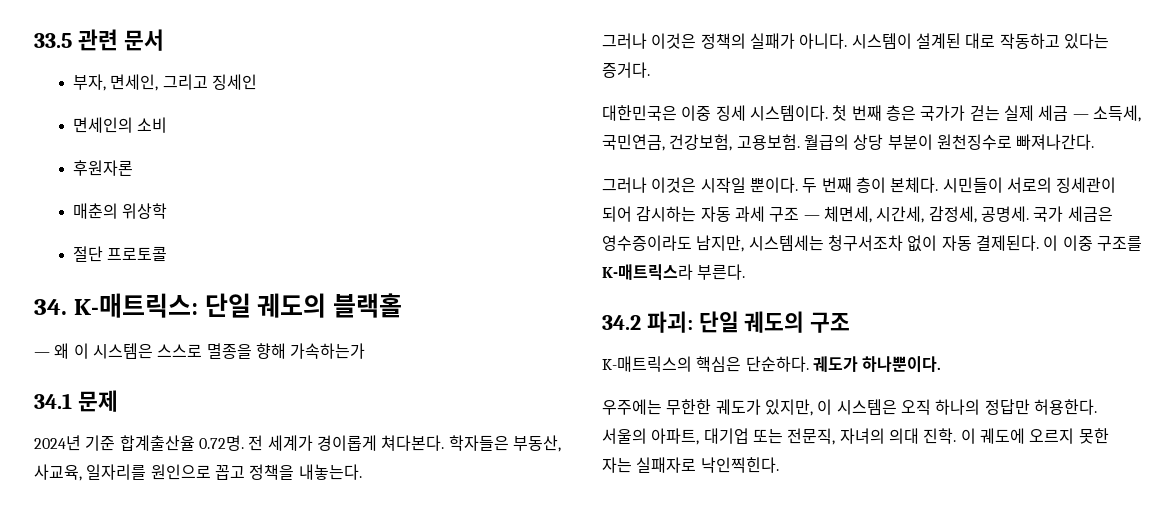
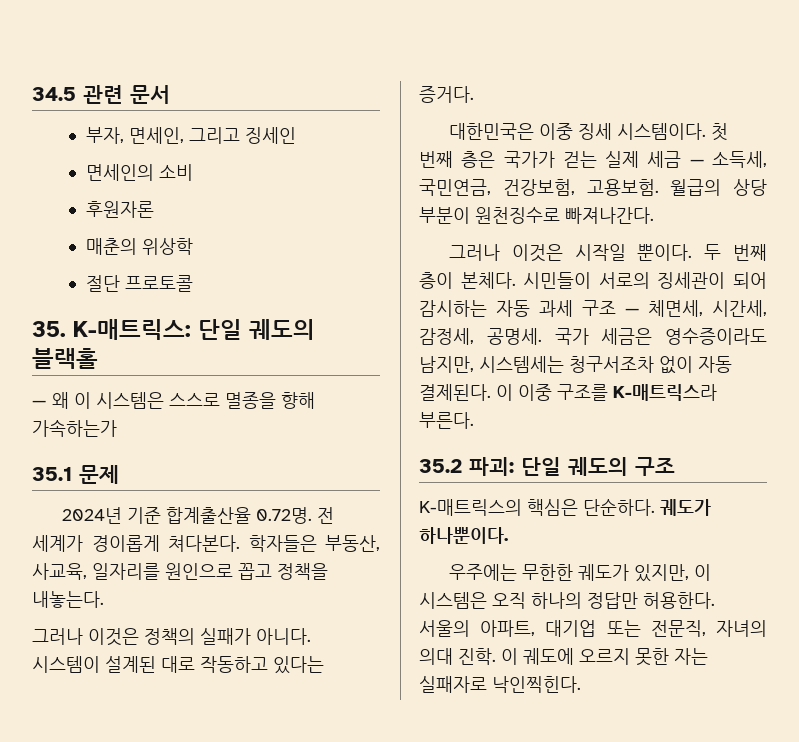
- 33.5 관련 문서
+ 34.5 관련 문서
- 34. K-매트릭스: 단일 궤도의 블랙홀
+ 35. K-매트릭스: 단일 궤도의 블랙홀
- 34.1 문제
+ 35.1 문제
- 34.2 파괴: 단일 궤도의 구조
+ 35.2 파괴: 단일 궤도의 구조

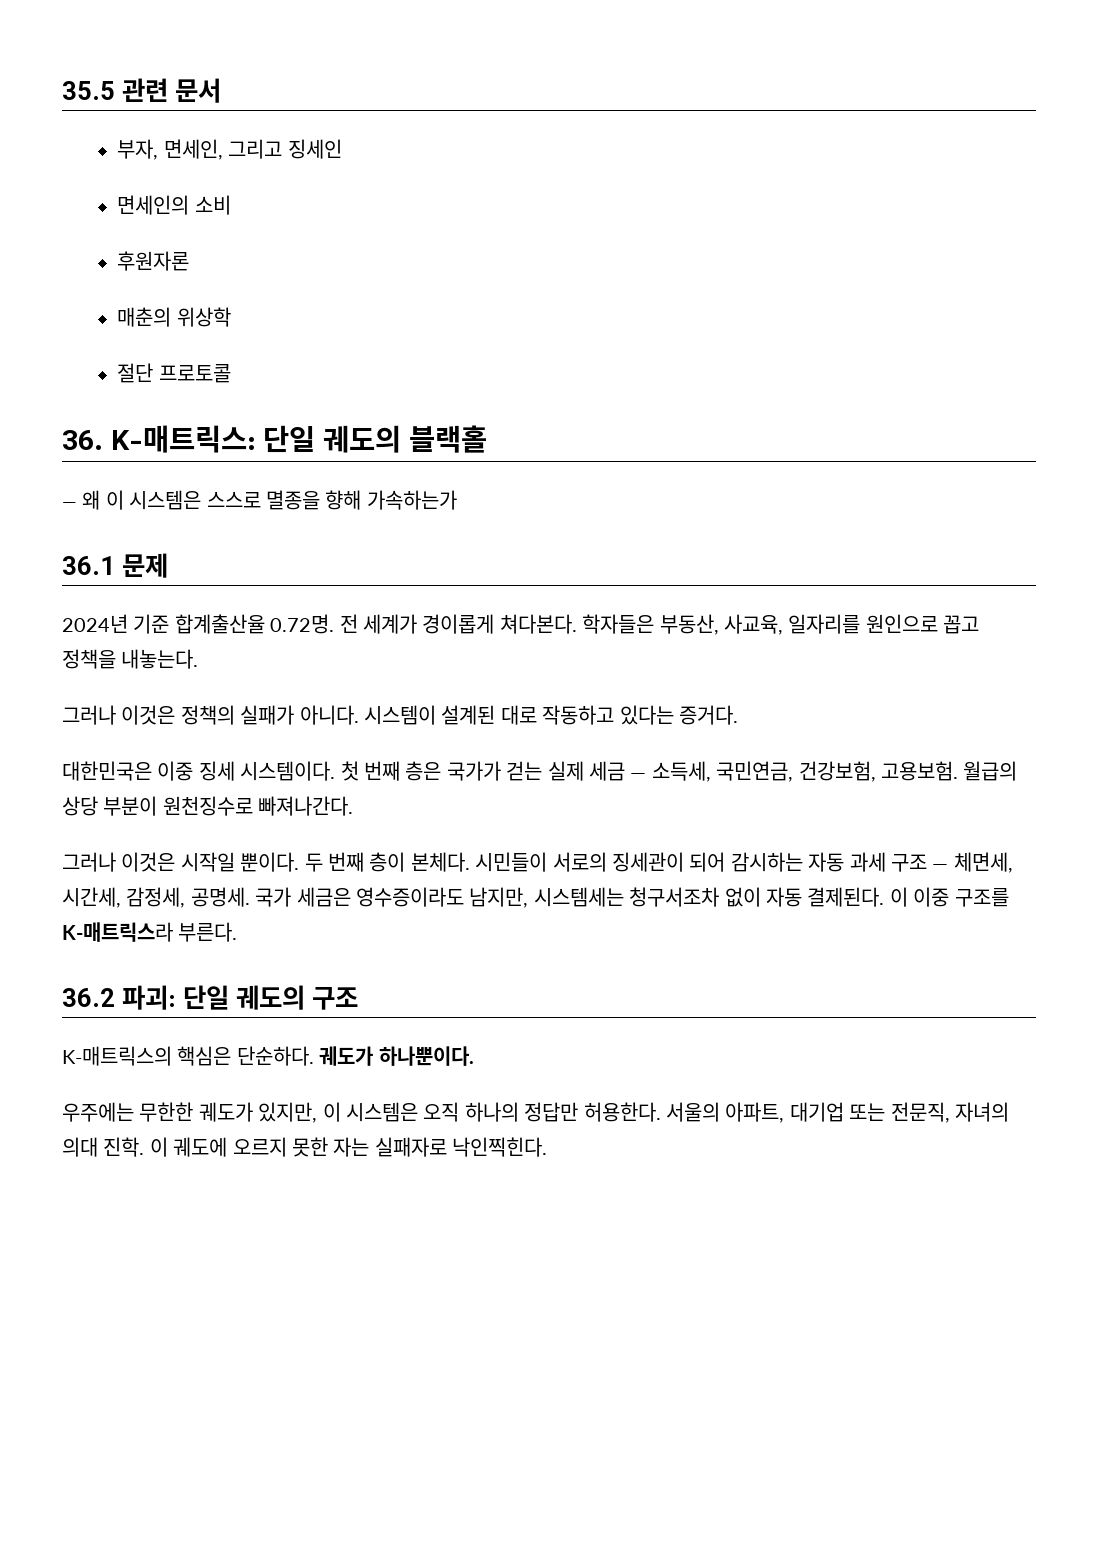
- 34.5 관련 문서
+ 35.5 관련 문서
- 35. K-매트릭스: 단일 궤도의 블랙홀
+ 36. K-매트릭스: 단일 궤도의 블랙홀
- 35.1 문제
+ 36.1 문제
- 35.2 파괴: 단일 궤도의 구조
+ 36.2 파괴: 단일 궤도의 구조

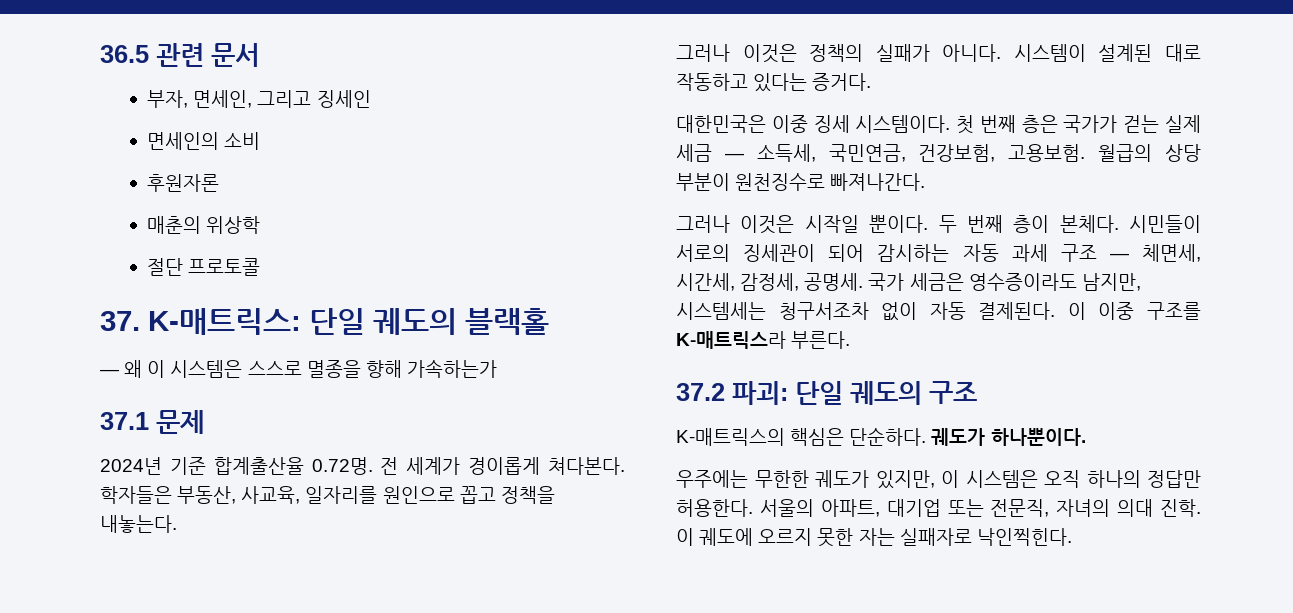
- 35.5 관련 문서
+ 36.5 관련 문서
- 36. K-매트릭스: 단일 궤도의 블랙홀
+ 37. K-매트릭스: 단일 궤도의 블랙홀
- 36.1 문제
+ 37.1 문제
- 36.2 파괴: 단일 궤도의 구조
+ 37.2 파괴: 단일 궤도의 구조

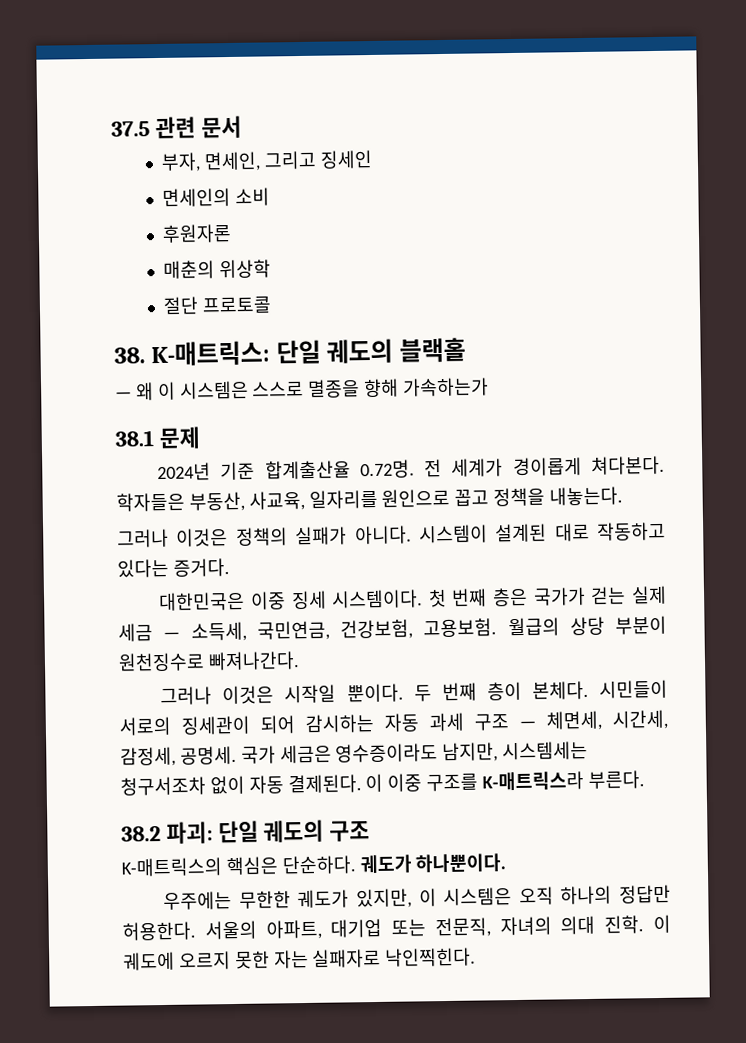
- 36.5 관련 문서
+ 37.5 관련 문서
- 37. K-매트릭스: 단일 궤도의 블랙홀
+ 38. K-매트릭스: 단일 궤도의 블랙홀
- 37.1 문제
+ 38.1 문제
- 37.2 파괴: 단일 궤도의 구조
+ 38.2 파괴: 단일 궤도의 구조

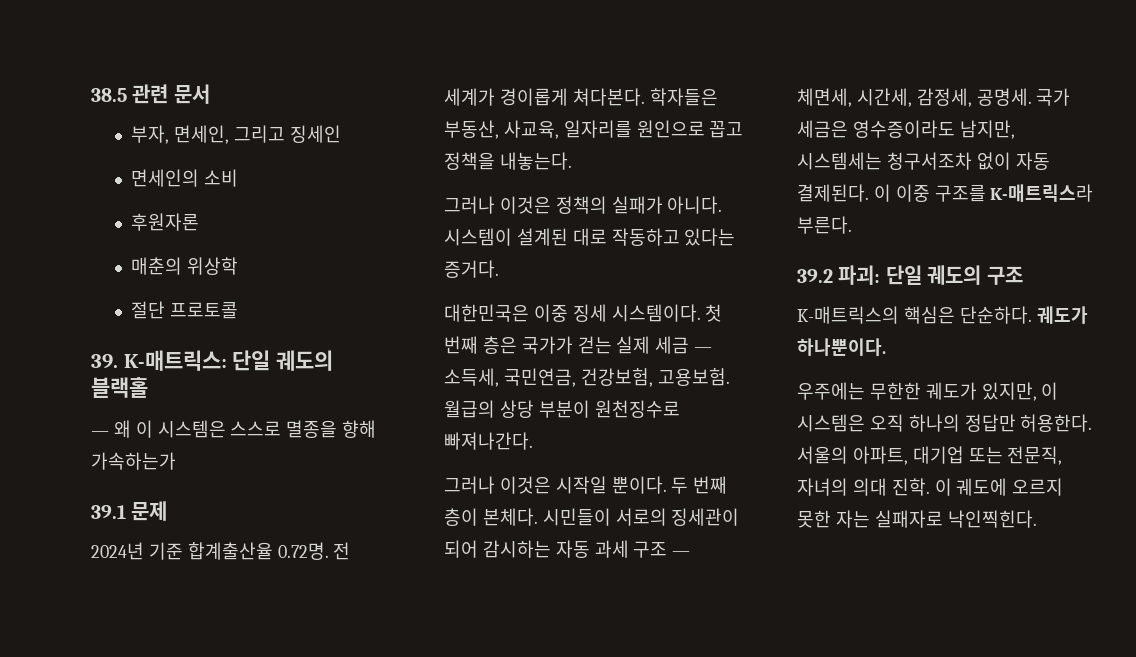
- 37.5 관련 문서
+ 38.5 관련 문서
- 38. K-매트릭스: 단일 궤도의 블랙홀
+ 39. K-매트릭스: 단일 궤도의 블랙홀
- 38.1 문제
+ 39.1 문제
- 38.2 파괴: 단일 궤도의 구조
+ 39.2 파괴: 단일 궤도의 구조

